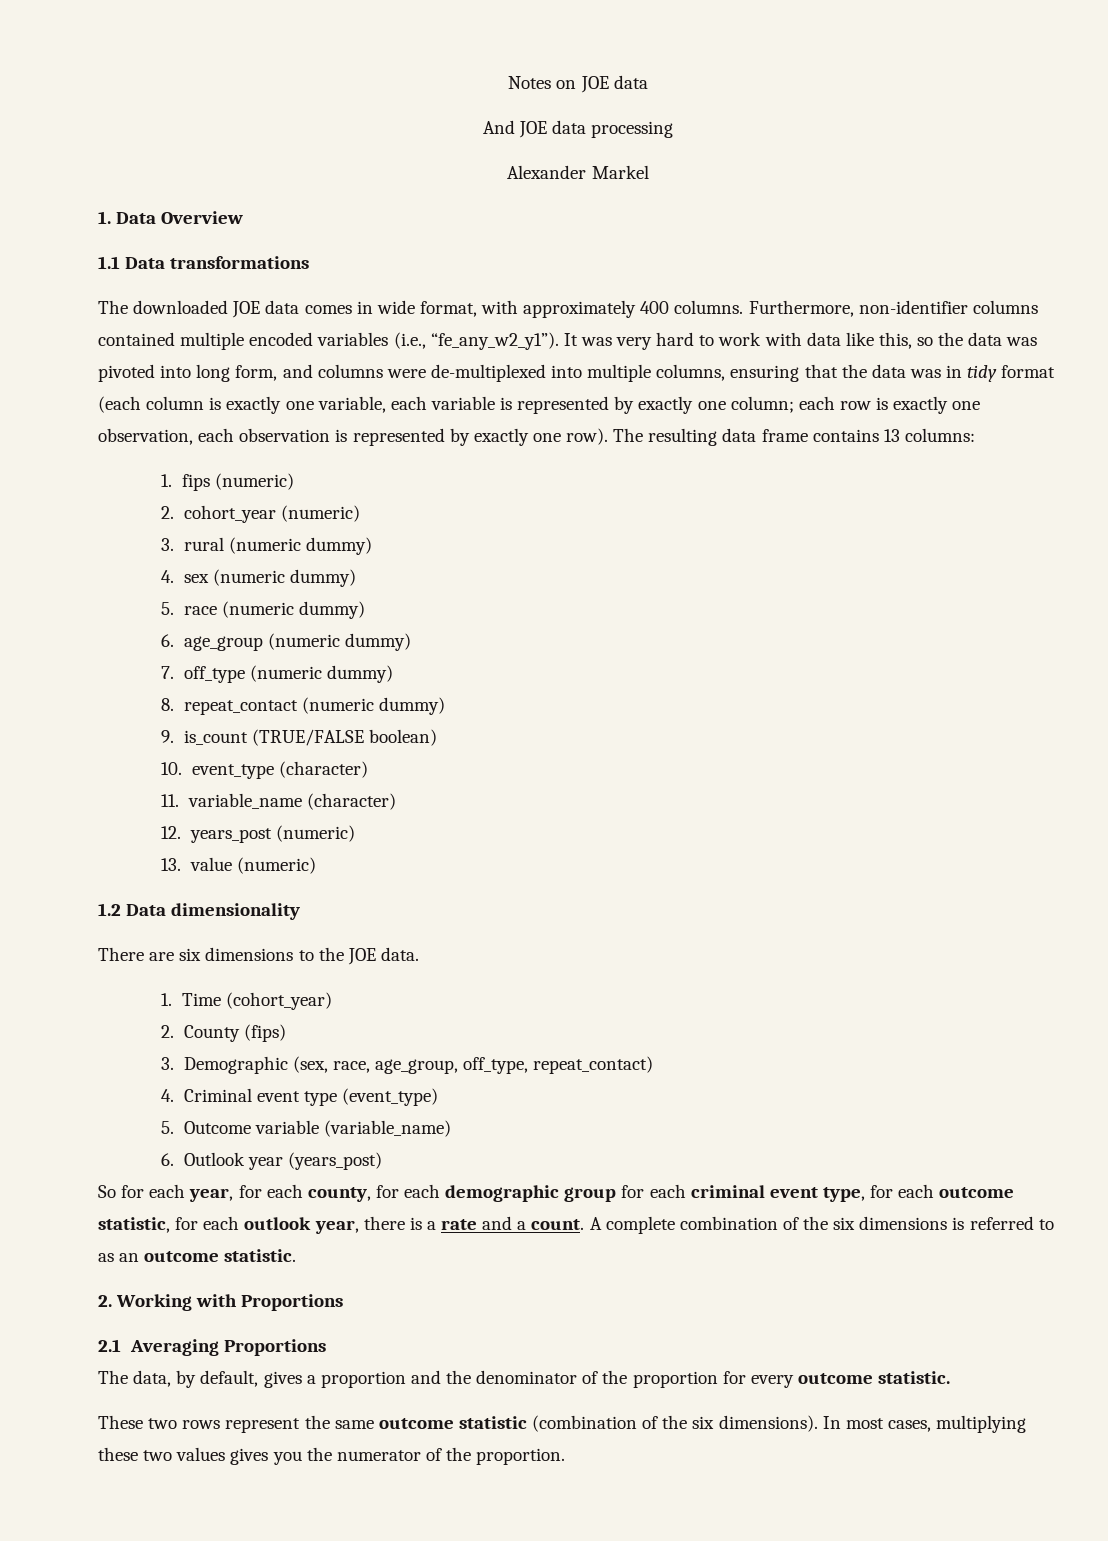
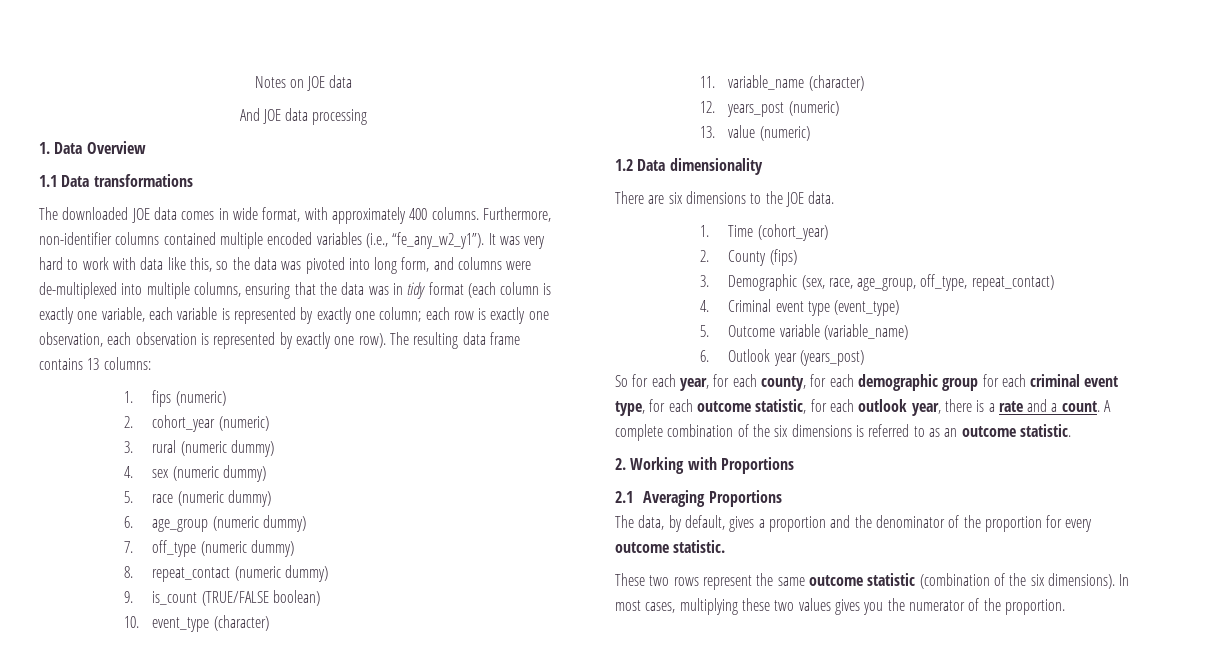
- Alexander Markel

